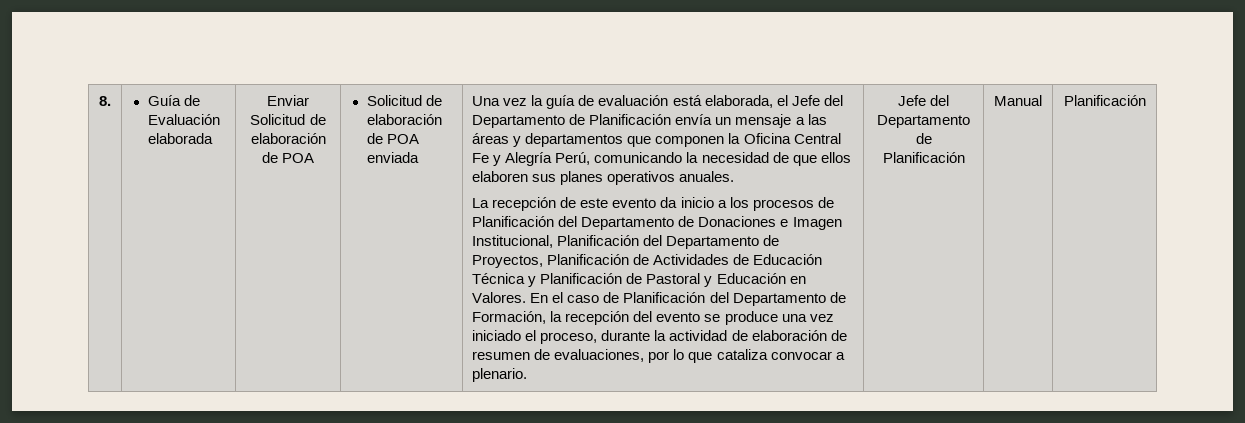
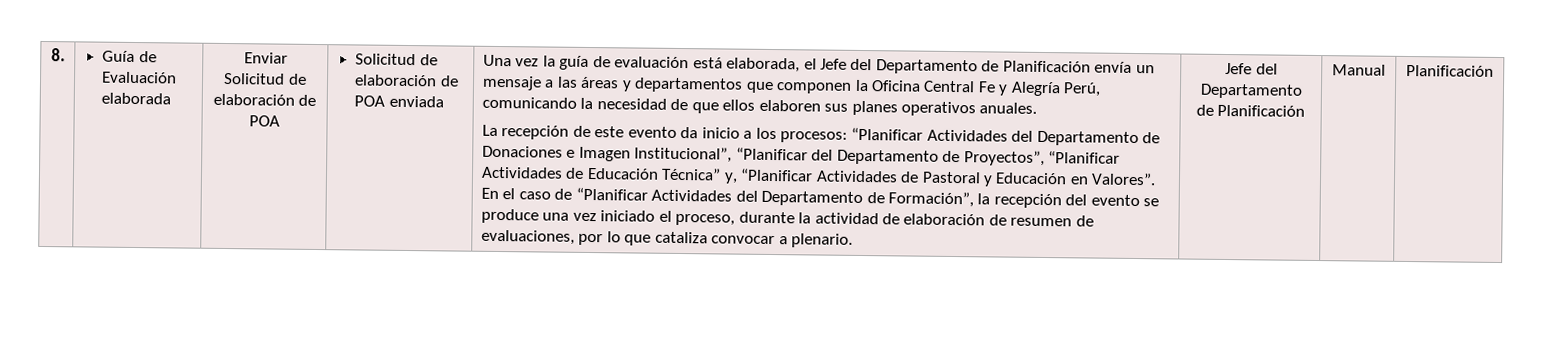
- La recepción de este evento da inicio a los procesos de Planificación del Departamento de Donaciones e Imagen Institucional, Planificación del Departamento de Proyectos, Planificación de Actividades de Educación Técnica y Planificación de Pastoral y Educación en Valores.
+ La recepción de este evento da inicio a los procesos: “Planificar Actividades del Departamento de Donaciones e Imagen Institucional”, “Planificar del Departamento de Proyectos”, “Planificar Actividades de Educación Técnica” y, “Planificar Actividades de Pastoral y Educación en Valores”.
- En el caso de Planificación del Departamento de Formación, la recepción del evento se produce una vez iniciado el proceso, durante la actividad de elaboración de resumen de evaluaciones, por lo que cataliza convocar a plenario.
+ En el caso de “Planificar Actividades del Departamento de Formación”, la recepción del evento se produce una vez iniciado el proceso, durante la actividad de elaboración de resumen de evaluaciones, por lo que cataliza convocar a plenario.

